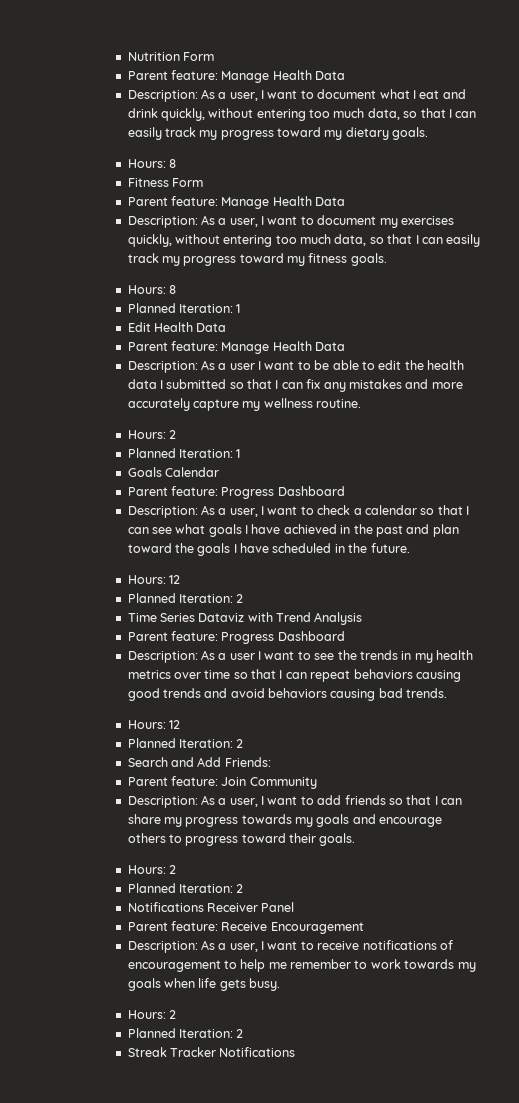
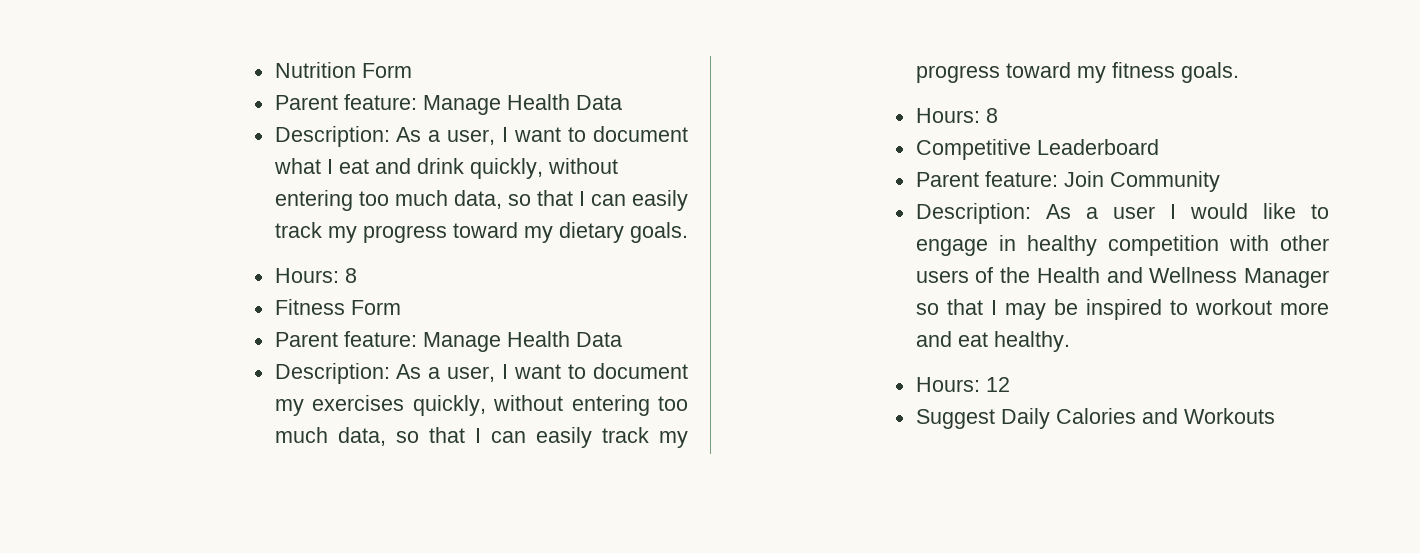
  Description: As a user, I want to document my exercises quickly, without entering too much data, so that I can easily track my progress toward my fitness goals.
  Hours: 8
- Planned Iteration: 1
- Edit Health Data
- Parent feature: Manage Health Data
- Description: As a user I want to be able to edit the health data I submitted so that I can fix any mistakes and more accurately capture my wellness routine.
- Hours: 2
- Planned Iteration: 1
- Goals Calendar
- Parent feature: Progress Dashboard
- Description: As a user, I want to check a calendar so that I can see what goals I have achieved in the past and plan toward the goals I have scheduled in the future.
- Hours: 12
- Planned Iteration: 2
- Time Series Dataviz with Trend Analysis
- Parent feature: Progress Dashboard
- Description: As a user I want to see the trends in my health metrics over time so that I can repeat behaviors causing good trends and avoid behaviors causing bad trends.
- Hours: 12
- Planned Iteration: 2
- Search and Add Friends:
+ Competitive Leaderboard
- Description: As a user, I want to add friends so that I can share my progress towards my goals and encourage others to progress toward their goals.
- Hours: 2
- Planned Iteration: 2
- Notifications Receiver Panel
- Parent feature: Receive Encouragement
- Description: As a user, I want to receive notifications of encouragement to help me remember to work towards my goals when life gets busy.
- Hours: 2
- Planned Iteration: 2
- Streak Tracker Notifications
+ Description: As a user I would like to engage in healthy competition with other users of the Health and Wellness Manager so that I may be inspired to workout more and eat healthy.
+ Hours: 12
+ Suggest Daily Calories and Workouts

